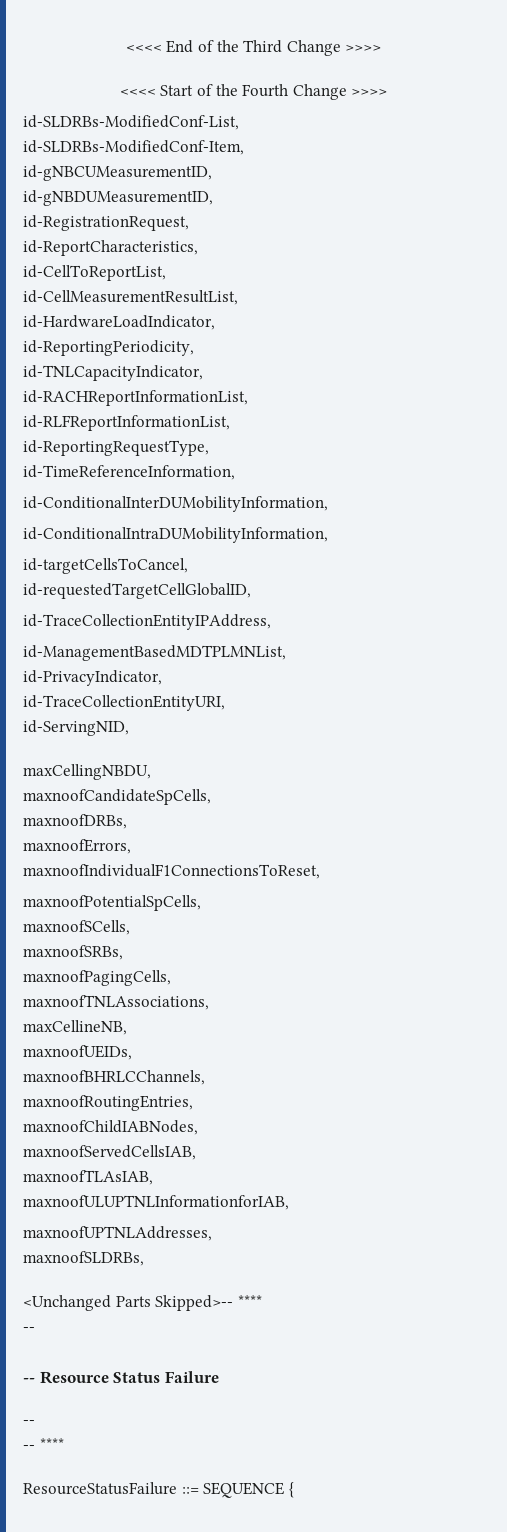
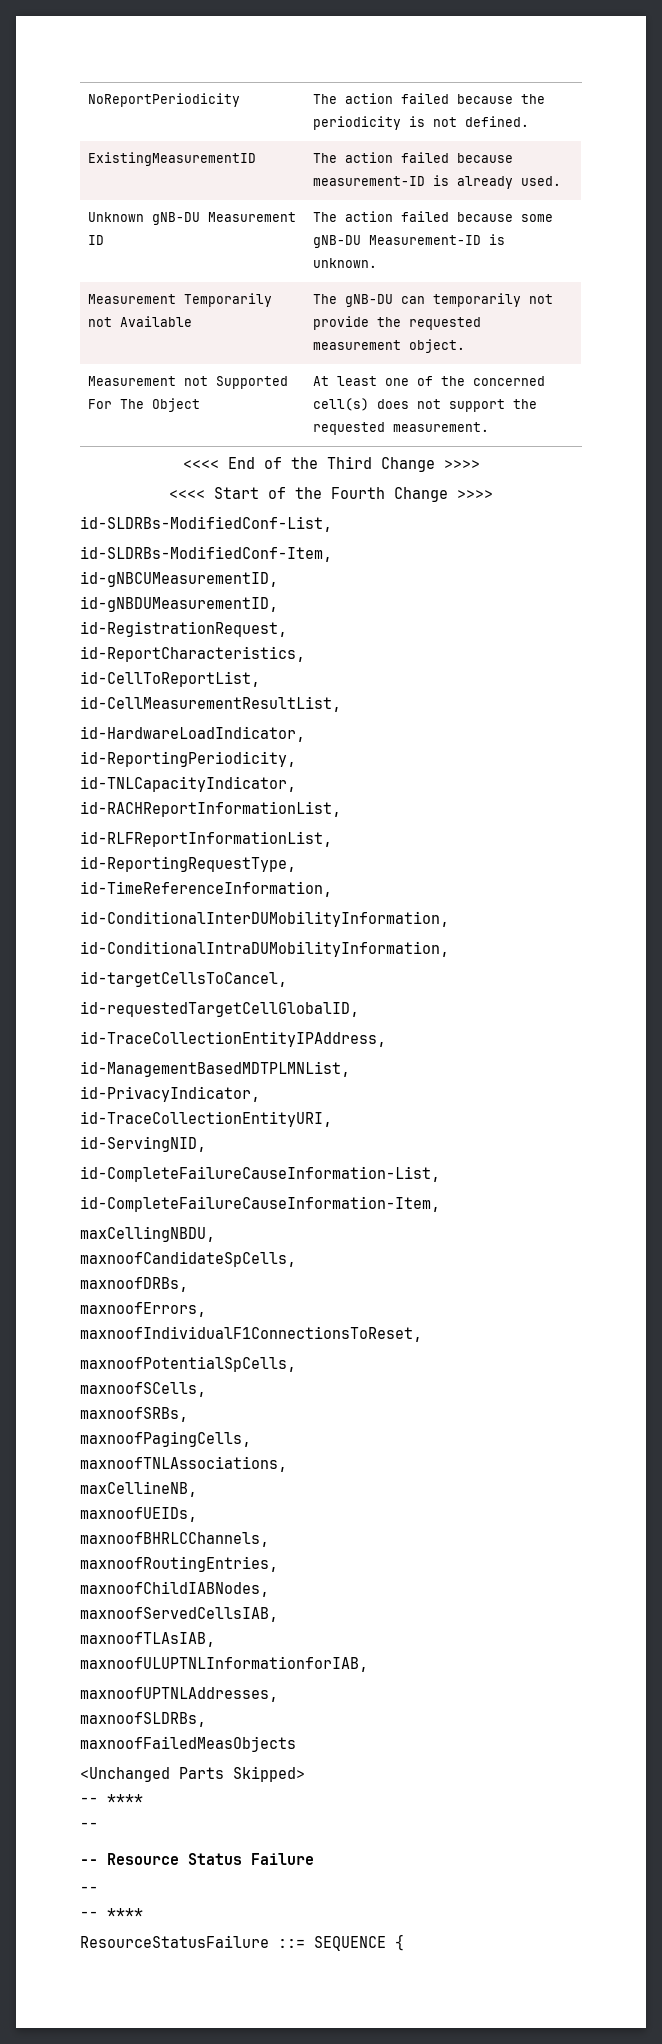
+ NoReportPeriodicity | The action failed because the periodicity is not defined.
+ ExistingMeasurementID | The action failed because measurement-ID is already used.
+ Unknown gNB-DU Measurement ID | The action failed because some gNB-DU Measurement-ID is unknown.
+ Measurement Temporarily not Available | The gNB-DU can temporarily not provide the requested measurement object.
+ Measurement not Supported For The Object | At least one of the concerned cell(s) does not support the requested measurement.
+ id-CompleteFailureCauseInformation-List,
+ id-CompleteFailureCauseInformation-Item,
+ maxnoofFailedMeasObjects
- <Unchanged Parts Skipped>-- ****
+ <Unchanged Parts Skipped>
+ -- ****

